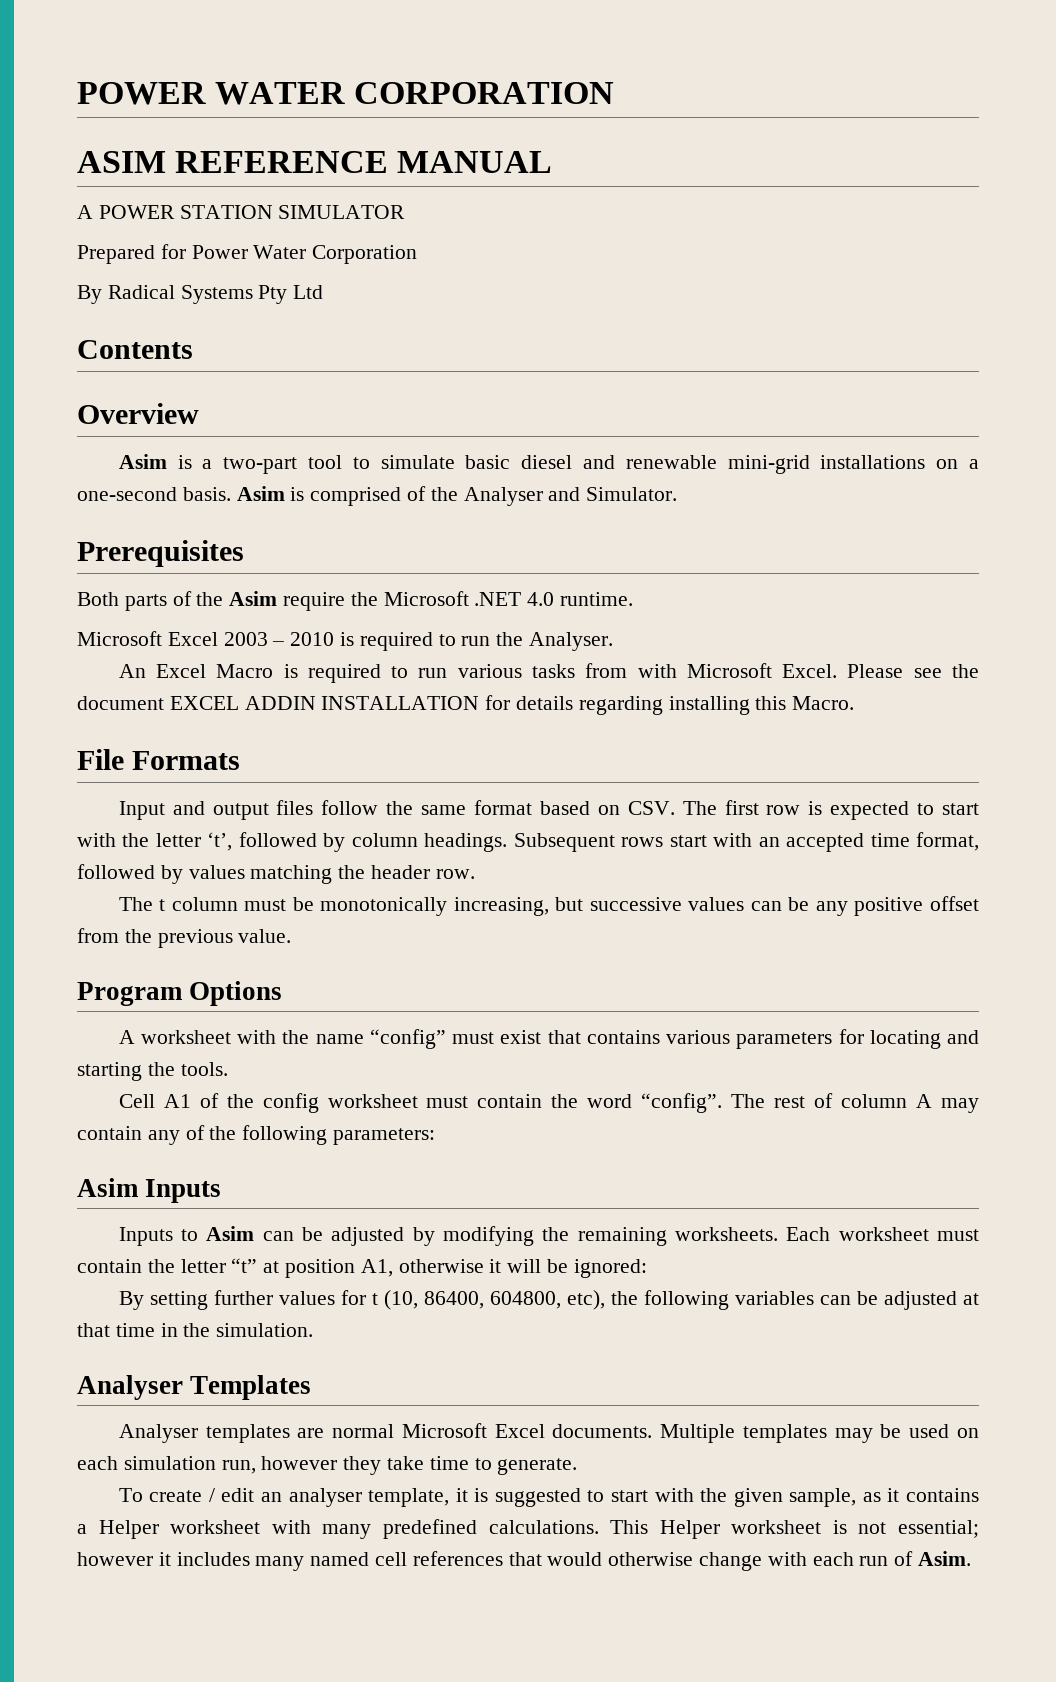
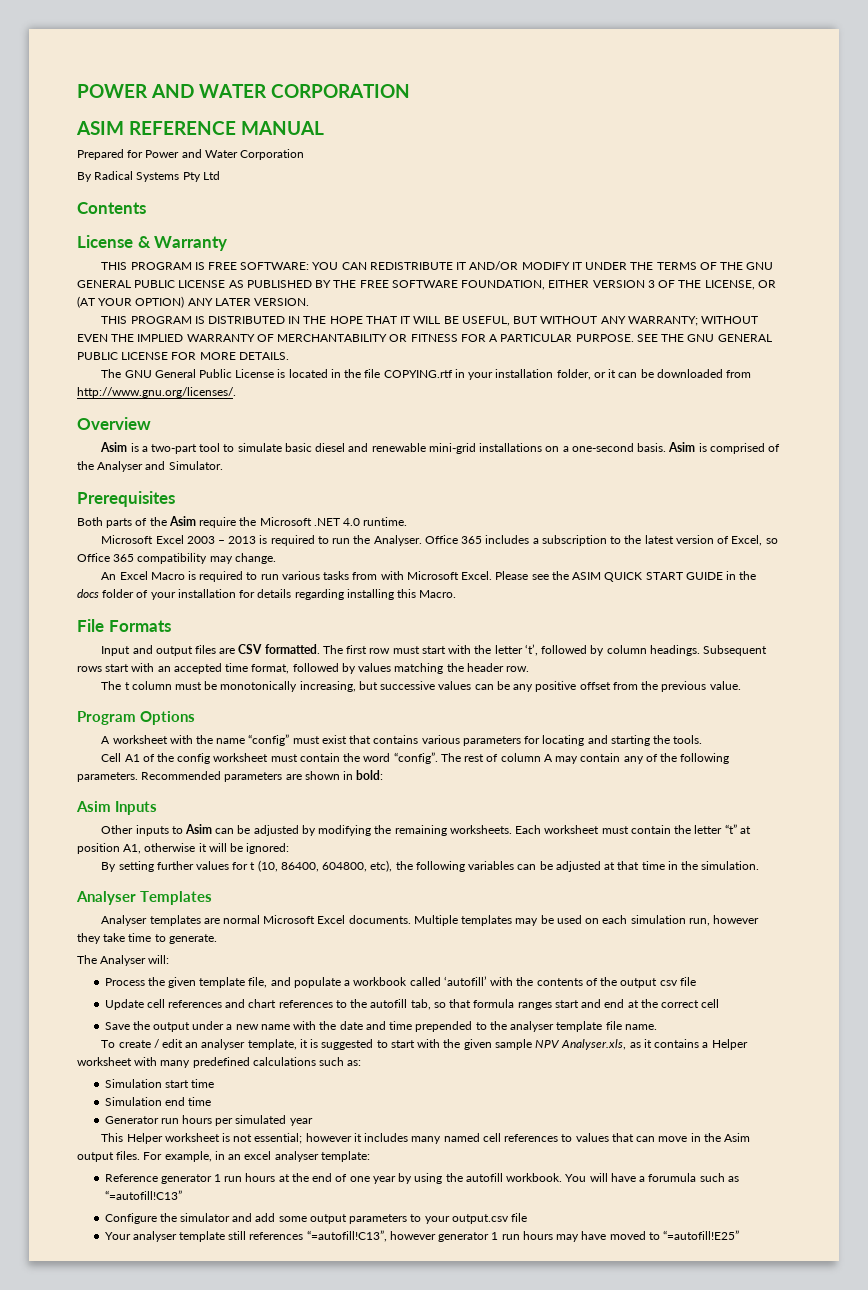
- POWER WATER CORPORATION
+ POWER AND WATER CORPORATION
- A POWER STATION SIMULATOR
- Prepared for Power Water Corporation
+ Prepared for Power and Water Corporation
+ License & Warranty
+ THIS PROGRAM IS FREE SOFTWARE: YOU CAN REDISTRIBUTE IT AND/OR MODIFY IT UNDER THE TERMS OF THE GNU GENERAL PUBLIC LICENSE AS PUBLISHED BY THE FREE SOFTWARE FOUNDATION, EITHER VERSION 3 OF THE LICENSE, OR (AT YOUR OPTION) ANY LATER VERSION.
+ THIS PROGRAM IS DISTRIBUTED IN THE HOPE THAT IT WILL BE USEFUL, BUT WITHOUT ANY WARRANTY; WITHOUT EVEN THE IMPLIED WARRANTY OF MERCHANTABILITY OR FITNESS FOR A PARTICULAR PURPOSE. SEE THE GNU GENERAL PUBLIC LICENSE FOR MORE DETAILS.
+ The GNU General Public License is located in the file COPYING.rtf in your installation folder, or it can be downloaded from http://www.gnu.org/licenses/.
- Microsoft Excel 2003 – 2010 is required to run the Analyser.
+ Microsoft Excel 2003 – 2013 is required to run the Analyser. Office 365 includes a subscription to the latest version of Excel, so Office 365 compatibility may change.
- Please see the document EXCEL ADDIN INSTALLATION for details regarding installing this Macro.
+ Please see the ASIM QUICK START GUIDE in the docs folder of your installation for details regarding installing this Macro.
- Input and output files follow the same format based on CSV. The first row is expected to start with the letter ‘t’, followed by column headings.
+ Input and output files are CSV formatted. The first row must start with the letter ‘t’, followed by column headings.
- The rest of column A may contain any of the following parameters:
+ The rest of column A may contain any of the following parameters. Recommended parameters are shown in bold:
- Inputs to Asim can be adjusted by modifying the remaining worksheets.
+ Other inputs to Asim can be adjusted by modifying the remaining worksheets.
+ The Analyser will:
+ Process the given template file, and populate a workbook called ‘autofill’ with the contents of the output csv file
+ Update cell references and chart references to the autofill tab, so that formula ranges start and end at the correct cell
+ Save the output under a new name with the date and time prepended to the analyser template file name.
- To create / edit an analyser template, it is suggested to start with the given sample, as it contains a Helper worksheet with many predefined calculations. This Helper worksheet is not essential; however it includes many named cell references that would otherwise change with each run of Asim.
+ To create / edit an analyser template, it is suggested to start with the given sample NPV Analyser.xls, as it contains a Helper worksheet with many predefined calculations such as:
+ Simulation start time
+ Simulation end time
+ Generator run hours per simulated year
+ This Helper worksheet is not essential; however it includes many named cell references to values that can move in the Asim output files. For example, in an excel analyser template:
+ Reference generator 1 run hours at the end of one year by using the autofill workbook. You will have a forumula such as “=autofill!C13”
+ Configure the simulator and add some output parameters to your output.csv file
+ Your analyser template still references “=autofill!C13”, however generator 1 run hours may have moved to “=autofill!E25”

